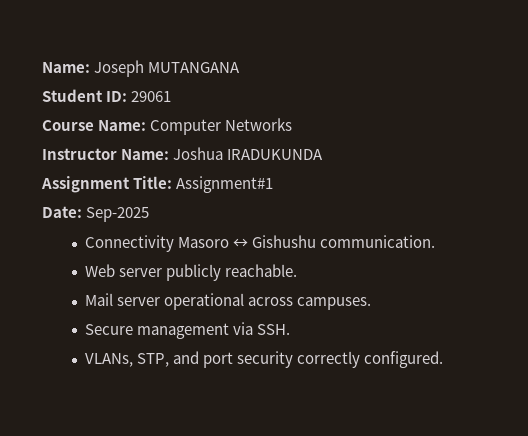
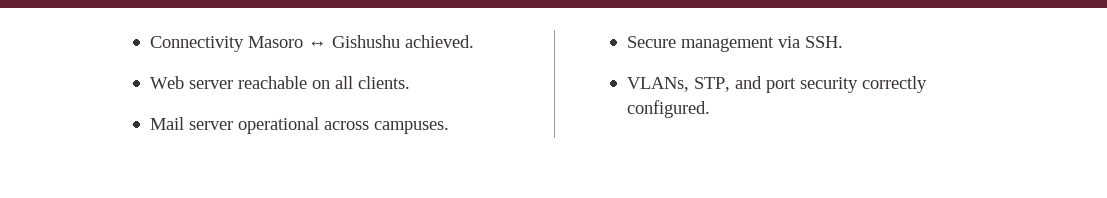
- Name: Joseph MUTANGANA
- Student ID: 29061
- Course Name: Computer Networks
- Instructor Name: Joshua IRADUKUNDA
- Assignment Title: Assignment#1
- Date: Sep-2025
- Connectivity Masoro ↔ Gishushu communication.
+ Connectivity Masoro ↔ Gishushu achieved.
- Web server publicly reachable.
+ Web server reachable on all clients.

